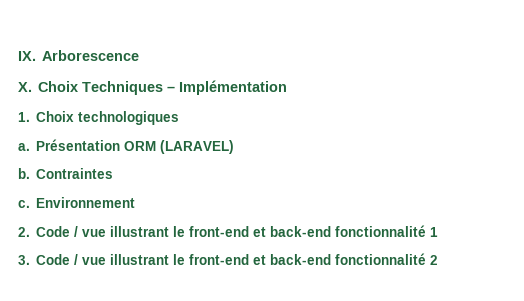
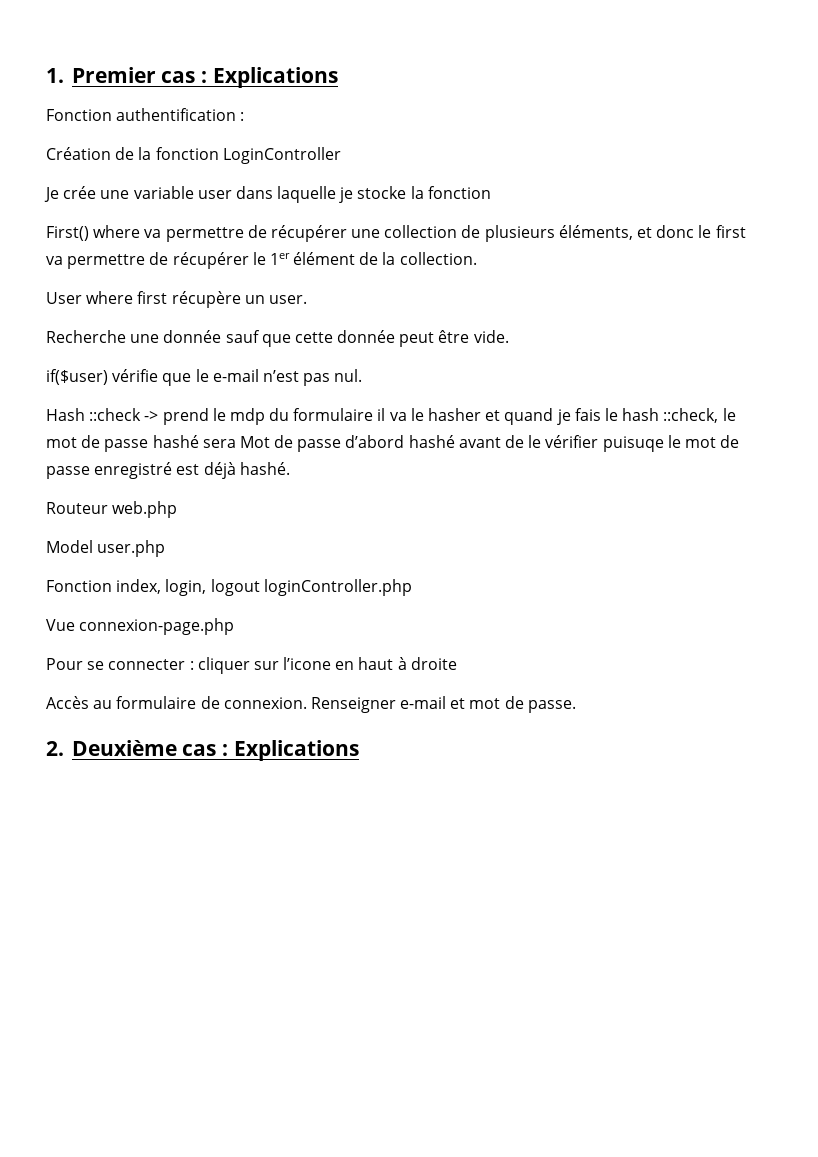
- IX. Arborescence
- X. Choix Techniques – Implémentation
- 1. Choix technologiques
- a. Présentation ORM (LARAVEL)
- b. Contraintes
- c. Environnement
- 2. Code / vue illustrant le front-end et back-end fonctionnalité 1
- 3. Code / vue illustrant le front-end et back-end fonctionnalité 2
+ 1. Premier cas : Explications
+ Fonction authentification :
+ Création de la fonction LoginController
+ Je crée une variable user dans laquelle je stocke la fonction
+ First() where va permettre de récupérer une collection de plusieurs éléments, et donc le first va permettre de récupérer le 1er élément de la collection.
+ User where first récupère un user.
+ Recherche une donnée sauf que cette donnée peut être vide.
+ if($user) vérifie que le e-mail n’est pas nul.
+ Hash ::check -> prend le mdp du formulaire il va le hasher et quand je fais le hash ::check, le mot de passe hashé sera Mot de passe d’abord hashé avant de le vérifier puisuqe le mot de passe enregistré est déjà hashé.
+ Routeur web.php
+ Model user.php
+ Fonction index, login, logout loginController.php
+ Vue connexion-page.php
+ Pour se connecter : cliquer sur l’icone en haut à droite
+ Accès au formulaire de connexion. Renseigner e-mail et mot de passe.
+ 2. Deuxième cas : Explications

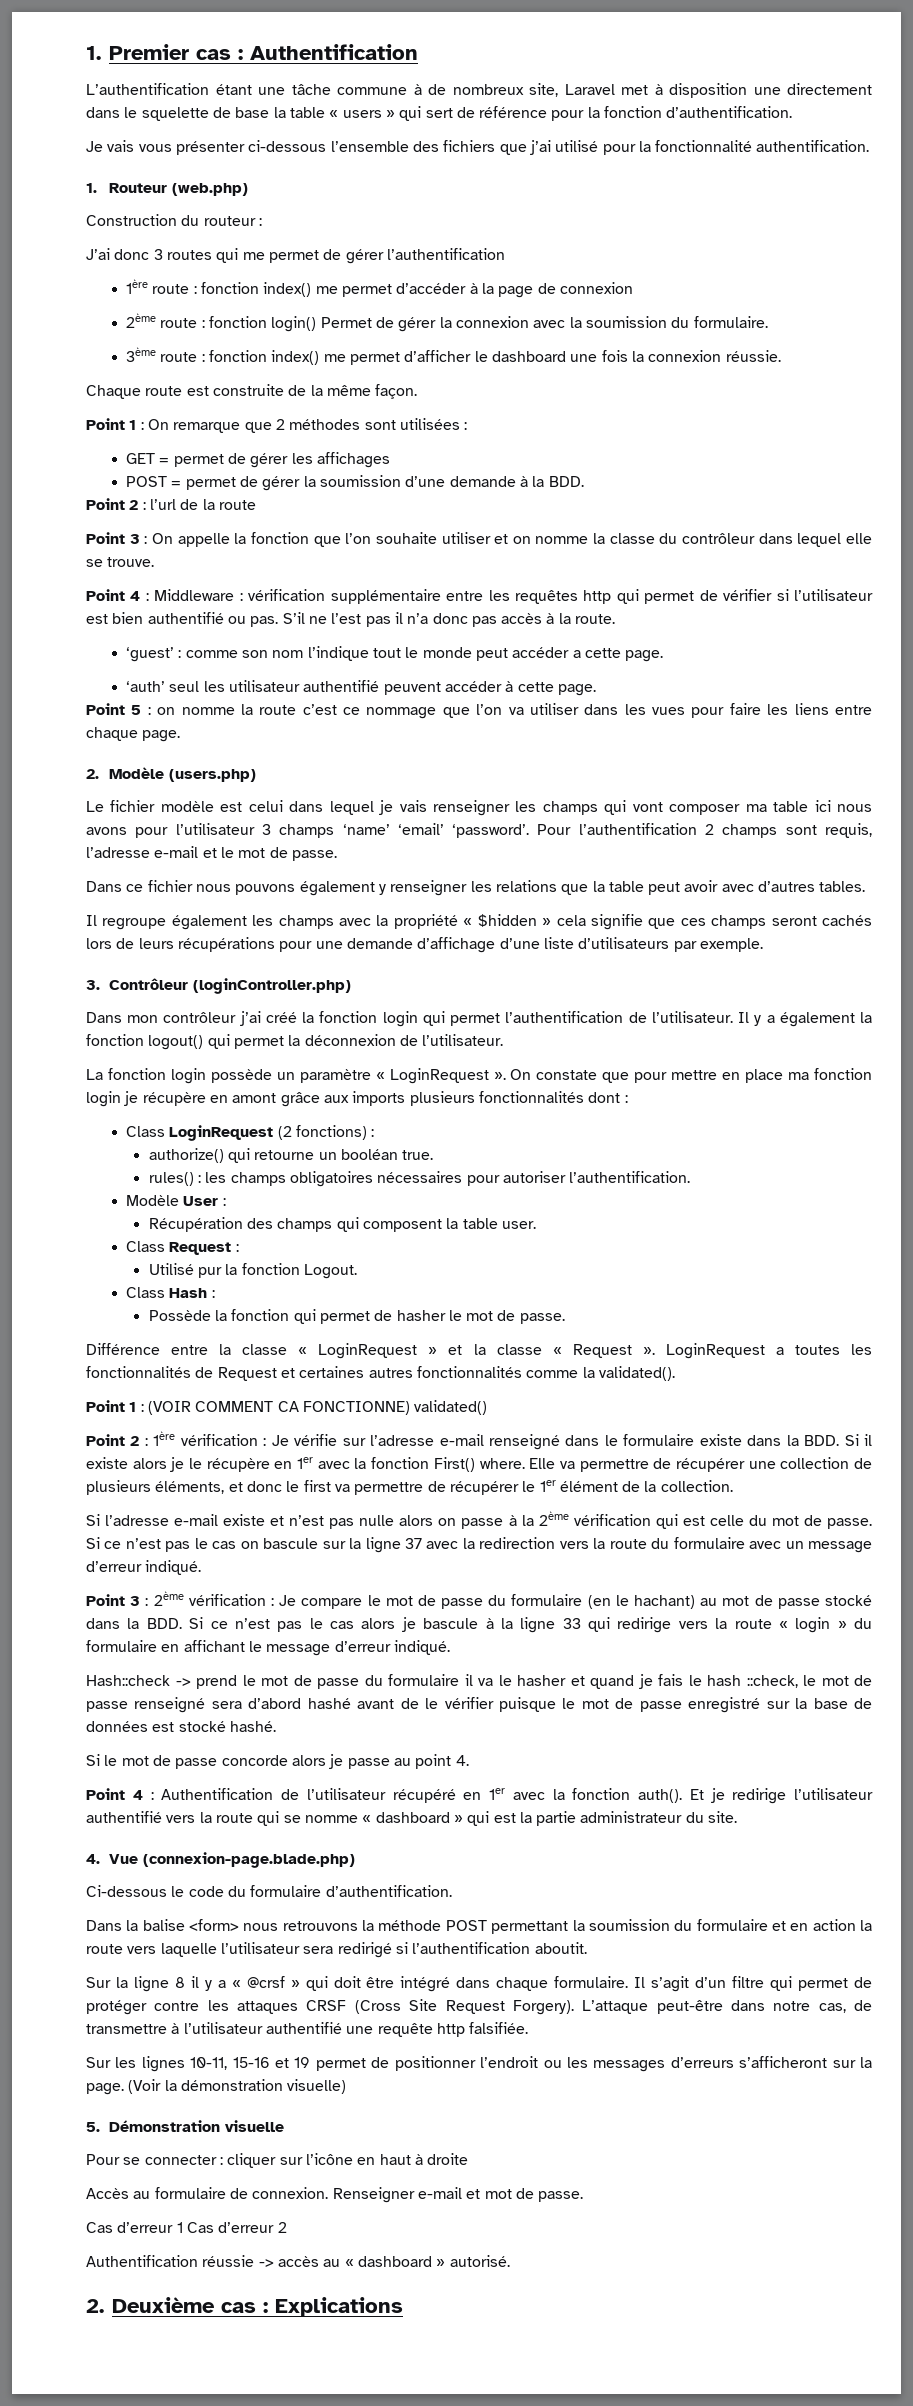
- 1. Premier cas : Explications
- Fonction authentification :
- Création de la fonction LoginController
- Je crée une variable user dans laquelle je stocke la fonction
- First() where va permettre de récupérer une collection de plusieurs éléments, et donc le first va permettre de récupérer le 1er élément de la collection.
+ 1. Premier cas : Authentification
+ L’authentification étant une tâche commune à de nombreux site, Laravel met à disposition une directement dans le squelette de base la table « users » qui sert de référence pour la fonction d’authentification.
+ Je vais vous présenter ci-dessous l’ensemble des fichiers que j’ai utilisé pour la fonctionnalité authentification.
+ 1. Routeur (web.php)
+ Construction du routeur :
+ J’ai donc 3 routes qui me permet de gérer l’authentification
+ 1ère route : fonction index() me permet d’accéder à la page de connexion
+ 2ème route : fonction login() Permet de gérer la connexion avec la soumission du formulaire.
+ 3ème route : fonction index() me permet d’afficher le dashboard une fois la connexion réussie.
+ Chaque route est construite de la même façon.
+ Point 1 : On remarque que 2 méthodes sont utilisées :
+ GET = permet de gérer les affichages
+ POST = permet de gérer la soumission d’une demande à la BDD.
+ Point 2 : l’url de la route
+ Point 3 : On appelle la fonction que l’on souhaite utiliser et on nomme la classe du contrôleur dans lequel elle se trouve.
+ Point 4 : Middleware : vérification supplémentaire entre les requêtes http qui permet de vérifier si l’utilisateur est bien authentifié ou pas. S’il ne l’est pas il n’a donc pas accès à la route.
+ ‘guest’ : comme son nom l’indique tout le monde peut accéder a cette page.
+ ‘auth’ seul les utilisateur authentifié peuvent accéder à cette page.
+ Point 5 : on nomme la route c’est ce nommage que l’on va utiliser dans les vues pour faire les liens entre chaque page.
+ 2. Modèle (users.php)
+ Le fichier modèle est celui dans lequel je vais renseigner les champs qui vont composer ma table ici nous avons pour l’utilisateur 3 champs ‘name’ ‘email’ ‘password’. Pour l’authentification 2 champs sont requis, l’adresse e-mail et le mot de passe.
+ Dans ce fichier nous pouvons également y renseigner les relations que la table peut avoir avec d’autres tables.
+ Il regroupe également les champs avec la propriété « $hidden » cela signifie que ces champs seront cachés lors de leurs récupérations pour une demande d’affichage d’une liste d’utilisateurs par exemple.
+ 3. Contrôleur (loginController.php)
+ Dans mon contrôleur j’ai créé la fonction login qui permet l’authentification de l’utilisateur. Il y a également la fonction logout() qui permet la déconnexion de l’utilisateur.
+ La fonction login possède un paramètre « LoginRequest ». On constate que pour mettre en place ma fonction login je récupère en amont grâce aux imports plusieurs fonctionnalités dont :
+ Class LoginRequest (2 fonctions) :
+ authorize() qui retourne un booléan true.
+ rules() : les champs obligatoires nécessaires pour autoriser l’authentification.
+ Modèle User :
+ Récupération des champs qui composent la table user.
+ Class Request :
+ Utilisé pur la fonction Logout.
+ Class Hash :
+ Possède la fonction qui permet de hasher le mot de passe.
+ Différence entre la classe « LoginRequest » et la classe « Request ». LoginRequest a toutes les fonctionnalités de Request et certaines autres fonctionnalités comme la validated().
+ Point 1 : (VOIR COMMENT CA FONCTIONNE) validated()
+ Point 2 : 1ère vérification : Je vérifie sur l’adresse e-mail renseigné dans le formulaire existe dans la BDD. Si il existe alors je le récupère en 1er avec la fonction First() where. Elle va permettre de récupérer une collection de plusieurs éléments, et donc le first va permettre de récupérer le 1er élément de la collection.
- User where first récupère un user.
- Recherche une donnée sauf que cette donnée peut être vide.
- if($user) vérifie que le e-mail n’est pas nul.
- Hash ::check -> prend le mdp du formulaire il va le hasher et quand je fais le hash ::check, le mot de passe hashé sera Mot de passe d’abord hashé avant de le vérifier puisuqe le mot de passe enregistré est déjà hashé.
- Routeur web.php
- Model user.php
- Fonction index, login, logout loginController.php
- Vue connexion-page.php
+ Si l’adresse e-mail existe et n’est pas nulle alors on passe à la 2ème vérification qui est celle du mot de passe. Si ce n’est pas le cas on bascule sur la ligne 37 avec la redirection vers la route du formulaire avec un message d’erreur indiqué.
+ Point 3 : 2ème vérification : Je compare le mot de passe du formulaire (en le hachant) au mot de passe stocké dans la BDD. Si ce n’est pas le cas alors je bascule à la ligne 33 qui redirige vers la route « login » du formulaire en affichant le message d’erreur indiqué.
+ Hash::check -> prend le mot de passe du formulaire il va le hasher et quand je fais le hash ::check, le mot de passe renseigné sera d’abord hashé avant de le vérifier puisque le mot de passe enregistré sur la base de données est stocké hashé.
+ Si le mot de passe concorde alors je passe au point 4.
+ Point 4 : Authentification de l’utilisateur récupéré en 1er avec la fonction auth(). Et je redirige l’utilisateur authentifié vers la route qui se nomme « dashboard » qui est la partie administrateur du site.
+ 4. Vue (connexion-page.blade.php)
+ Ci-dessous le code du formulaire d’authentification.
+ Dans la balise <form> nous retrouvons la méthode POST permettant la soumission du formulaire et en action la route vers laquelle l’utilisateur sera redirigé si l’authentification aboutit.
+ Sur la ligne 8 il y a « @crsf » qui doit être intégré dans chaque formulaire. Il s’agit d’un filtre qui permet de protéger contre les attaques CRSF (Cross Site Request Forgery). L’attaque peut-être dans notre cas, de transmettre à l’utilisateur authentifié une requête http falsifiée.
+ Sur les lignes 10-11, 15-16 et 19 permet de positionner l’endroit ou les messages d’erreurs s’afficheront sur la page. (Voir la démonstration visuelle)
+ 5. Démonstration visuelle
- Pour se connecter : cliquer sur l’icone en haut à droite
+ Pour se connecter : cliquer sur l’icône en haut à droite
+ Cas d’erreur 1 Cas d’erreur 2
+ Authentification réussie -> accès au « dashboard » autorisé.

